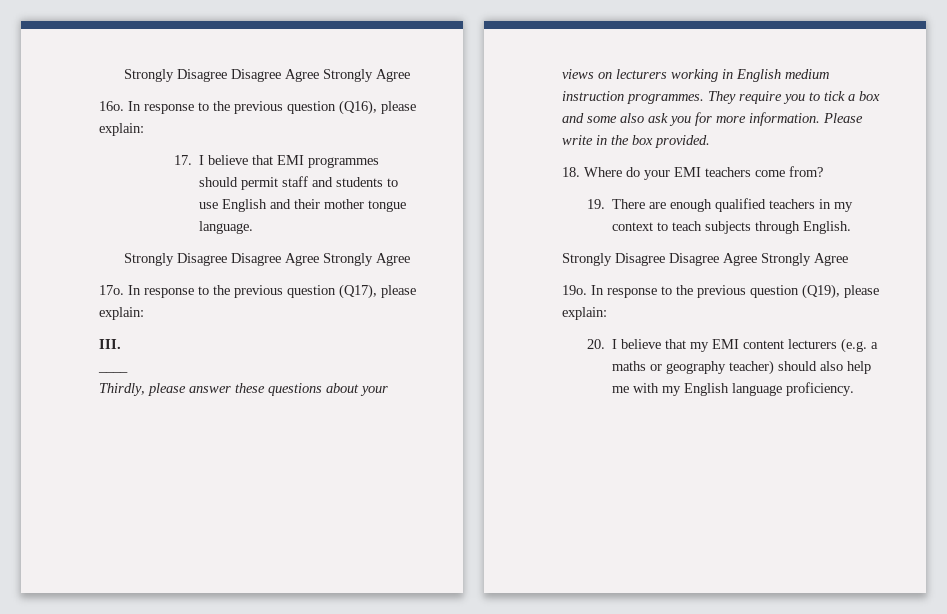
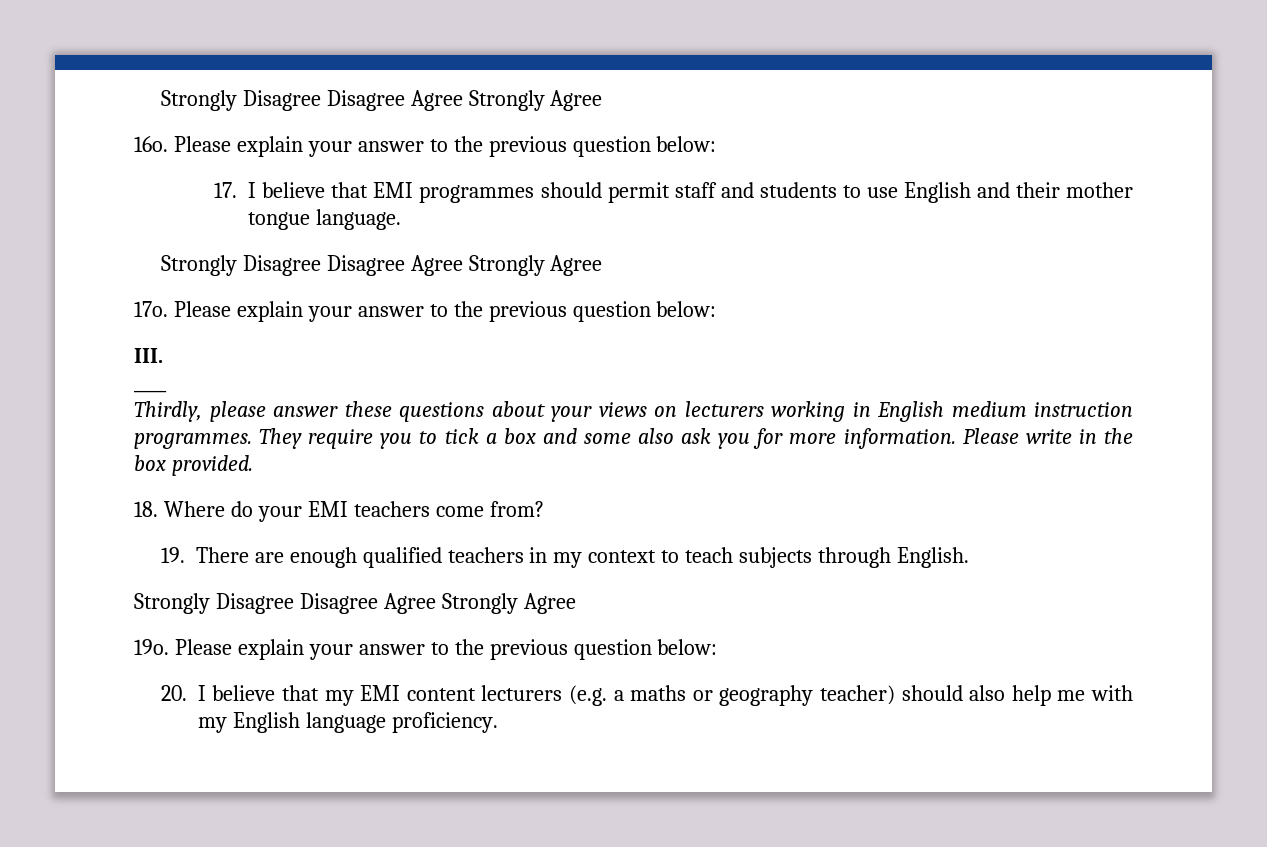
- 16o. In response to the previous question (Q16), please explain:
+ 16o. Please explain your answer to the previous question below:
- 17o. In response to the previous question (Q17), please explain:
+ 17o. Please explain your answer to the previous question below:
- 19o. In response to the previous question (Q19), please explain:
+ 19o. Please explain your answer to the previous question below:

